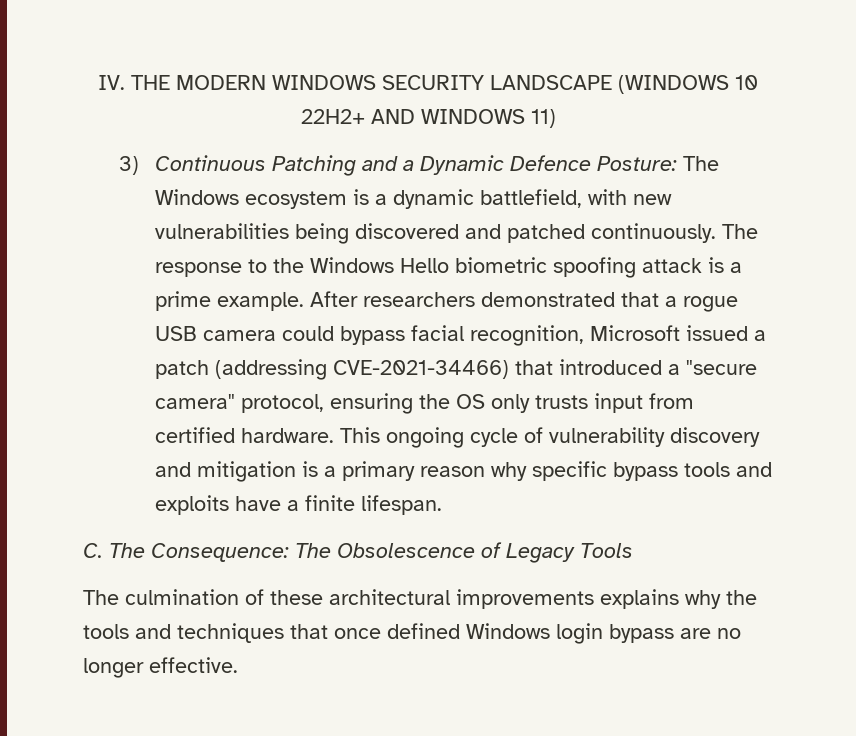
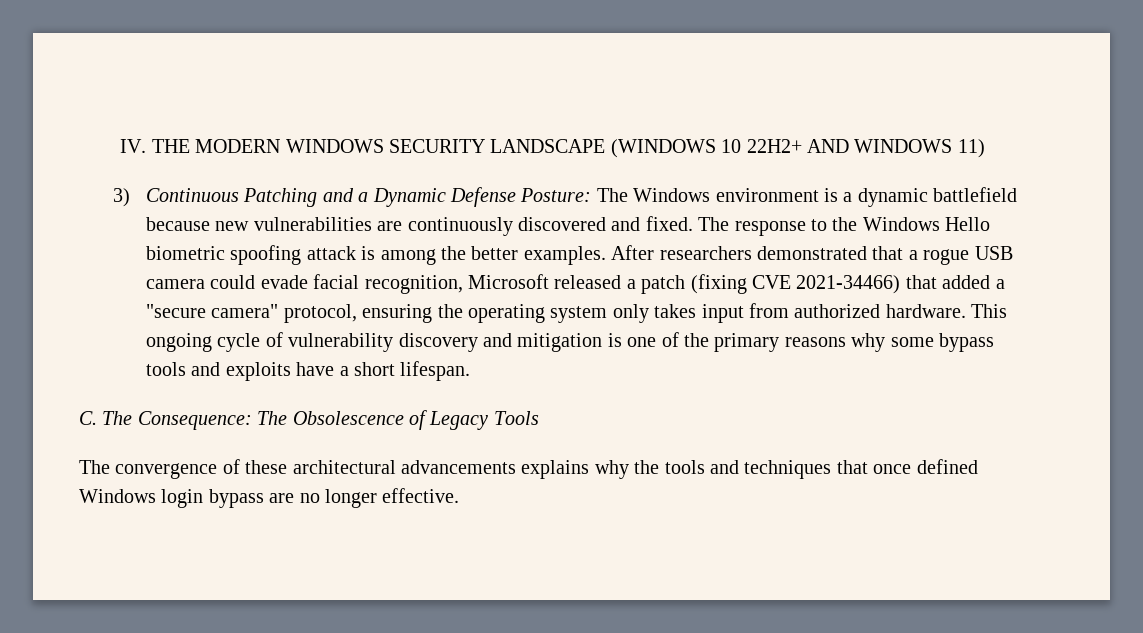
- 3) Continuous Patching and a Dynamic Defence Posture: The Windows ecosystem is a dynamic battlefield, with new vulnerabilities being discovered and patched continuously.
+ 3) Continuous Patching and a Dynamic Defense Posture: The Windows environment is a dynamic battlefield because new vulnerabilities are continuously discovered and fixed.
- The response to the Windows Hello biometric spoofing attack is a prime example.
+ The response to the Windows Hello biometric spoofing attack is among the better examples.
- After researchers demonstrated that a rogue USB camera could bypass facial recognition, Microsoft issued a patch (addressing CVE-2021-34466) that introduced a "secure camera" protocol, ensuring the OS only trusts input from certified hardware.
+ After researchers demonstrated that a rogue USB camera could evade facial recognition, Microsoft released a patch (fixing CVE 2021-34466) that added a "secure camera" protocol, ensuring the operating system only takes input from authorized hardware.
- This ongoing cycle of vulnerability discovery and mitigation is a primary reason why specific bypass tools and exploits have a finite lifespan.
+ This ongoing cycle of vulnerability discovery and mitigation is one of the primary reasons why some bypass tools and exploits have a short lifespan.
- The culmination of these architectural improvements explains why the tools and techniques that once defined Windows login bypass are no longer effective.
+ The convergence of these architectural advancements explains why the tools and techniques that once defined Windows login bypass are no longer effective.

